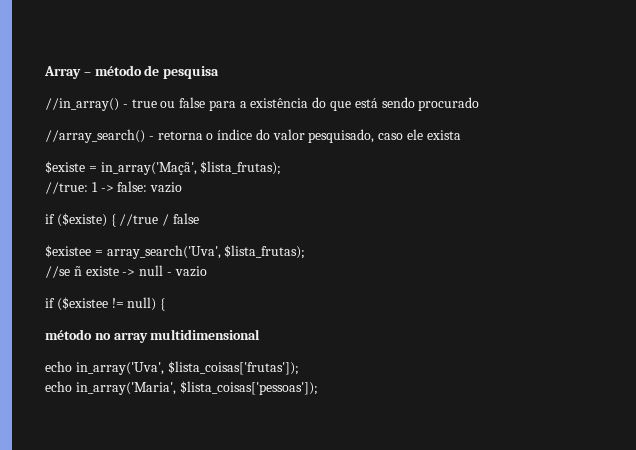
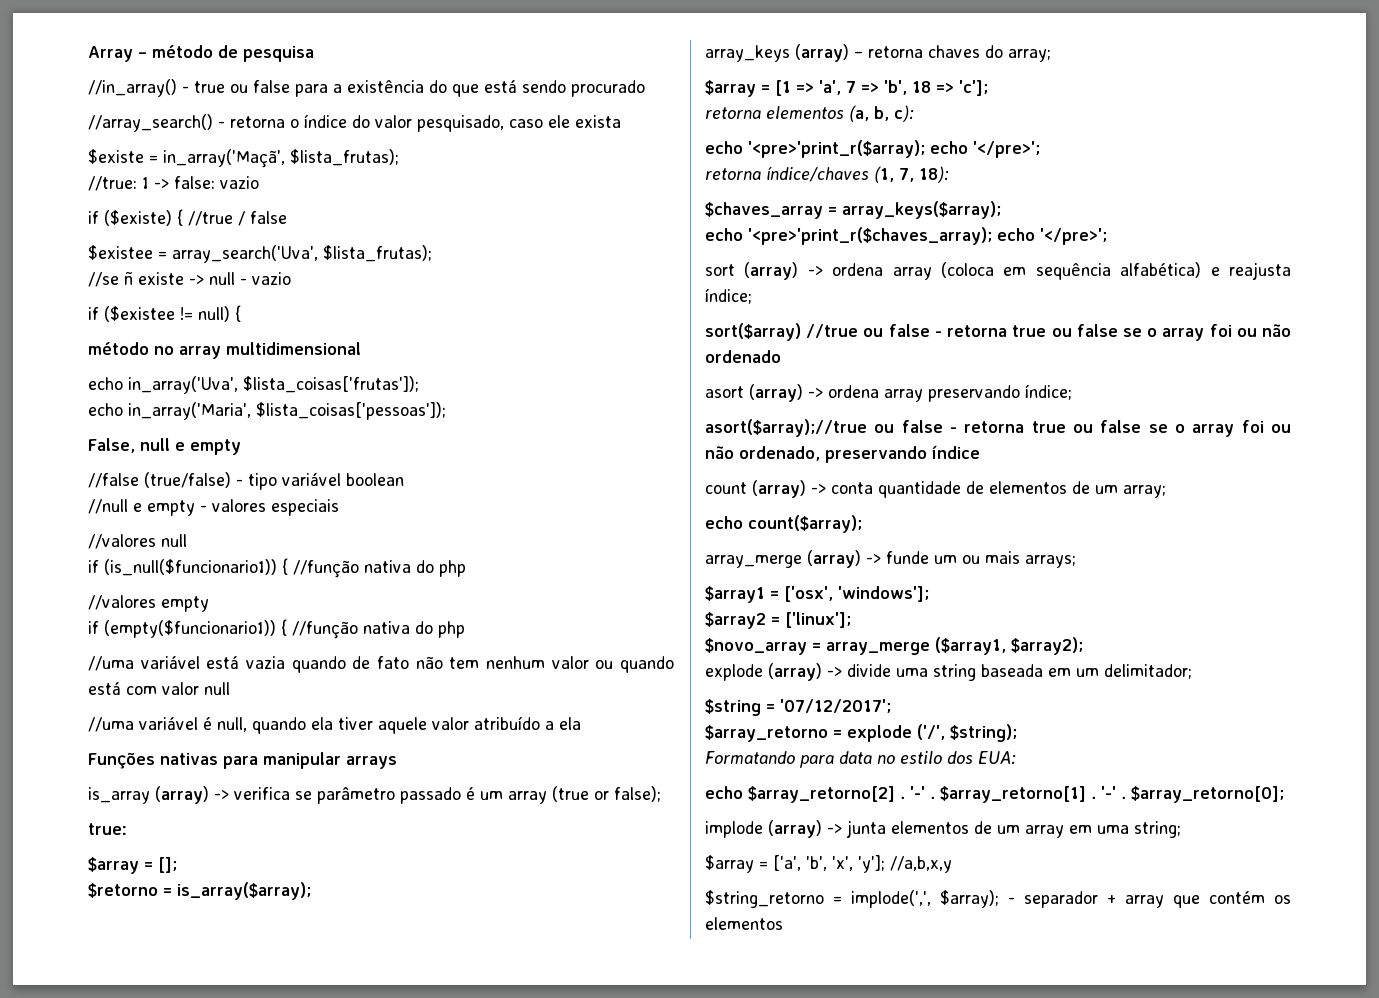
+ False, null e empty
+ //false (true/false) - tipo variável boolean
+ //null e empty - valores especiais
+ //valores null
+ if (is_null($funcionario1)) { //função nativa do php
+ //valores empty
+ if (empty($funcionario1)) { //função nativa do php
+ //uma variável está vazia quando de fato não tem nenhum valor ou quando está com valor null
+ //uma variável é null, quando ela tiver aquele valor atribuído a ela
+ Funções nativas para manipular arrays
+ is_array (array) -> verifica se parâmetro passado é um array (true or false);
+ true:
+ $array = [];
+ $retorno = is_array($array);
+ array_keys (array) – retorna chaves do array;
+ $array = [1 => 'a', 7 => 'b', 18 => 'c'];
+ retorna elementos (a, b, c):
+ echo '<pre>'print_r($array); echo '</pre>';
+ retorna índice/chaves (1, 7, 18):
+ $chaves_array = array_keys($array);
+ echo '<pre>'print_r($chaves_array); echo '</pre>';
+ sort (array) -> ordena array (coloca em sequência alfabética) e reajusta índice;
+ sort($array) //true ou false - retorna true ou false se o array foi ou não ordenado
+ asort (array) -> ordena array preservando índice;
+ asort($array);//true ou false - retorna true ou false se o array foi ou não ordenado, preservando índice
+ count (array) -> conta quantidade de elementos de um array;
+ echo count($array);
+ array_merge (array) -> funde um ou mais arrays;
+ $array1 = ['osx', 'windows'];
+ $array2 = ['linux'];
+ $novo_array = array_merge ($array1, $array2);
+ explode (array) -> divide uma string baseada em um delimitador;
+ $string = '07/12/2017';
+ $array_retorno = explode ('/', $string);
+ Formatando para data no estilo dos EUA:
+ echo $array_retorno[2] . '-' . $array_retorno[1] . '-' . $array_retorno[0];
+ implode (array) -> junta elementos de um array em uma string;
+ $array = ['a', 'b', 'x', 'y']; //a,b,x,y
+ $string_retorno = implode(',', $array); - separador + array que contém os elementos

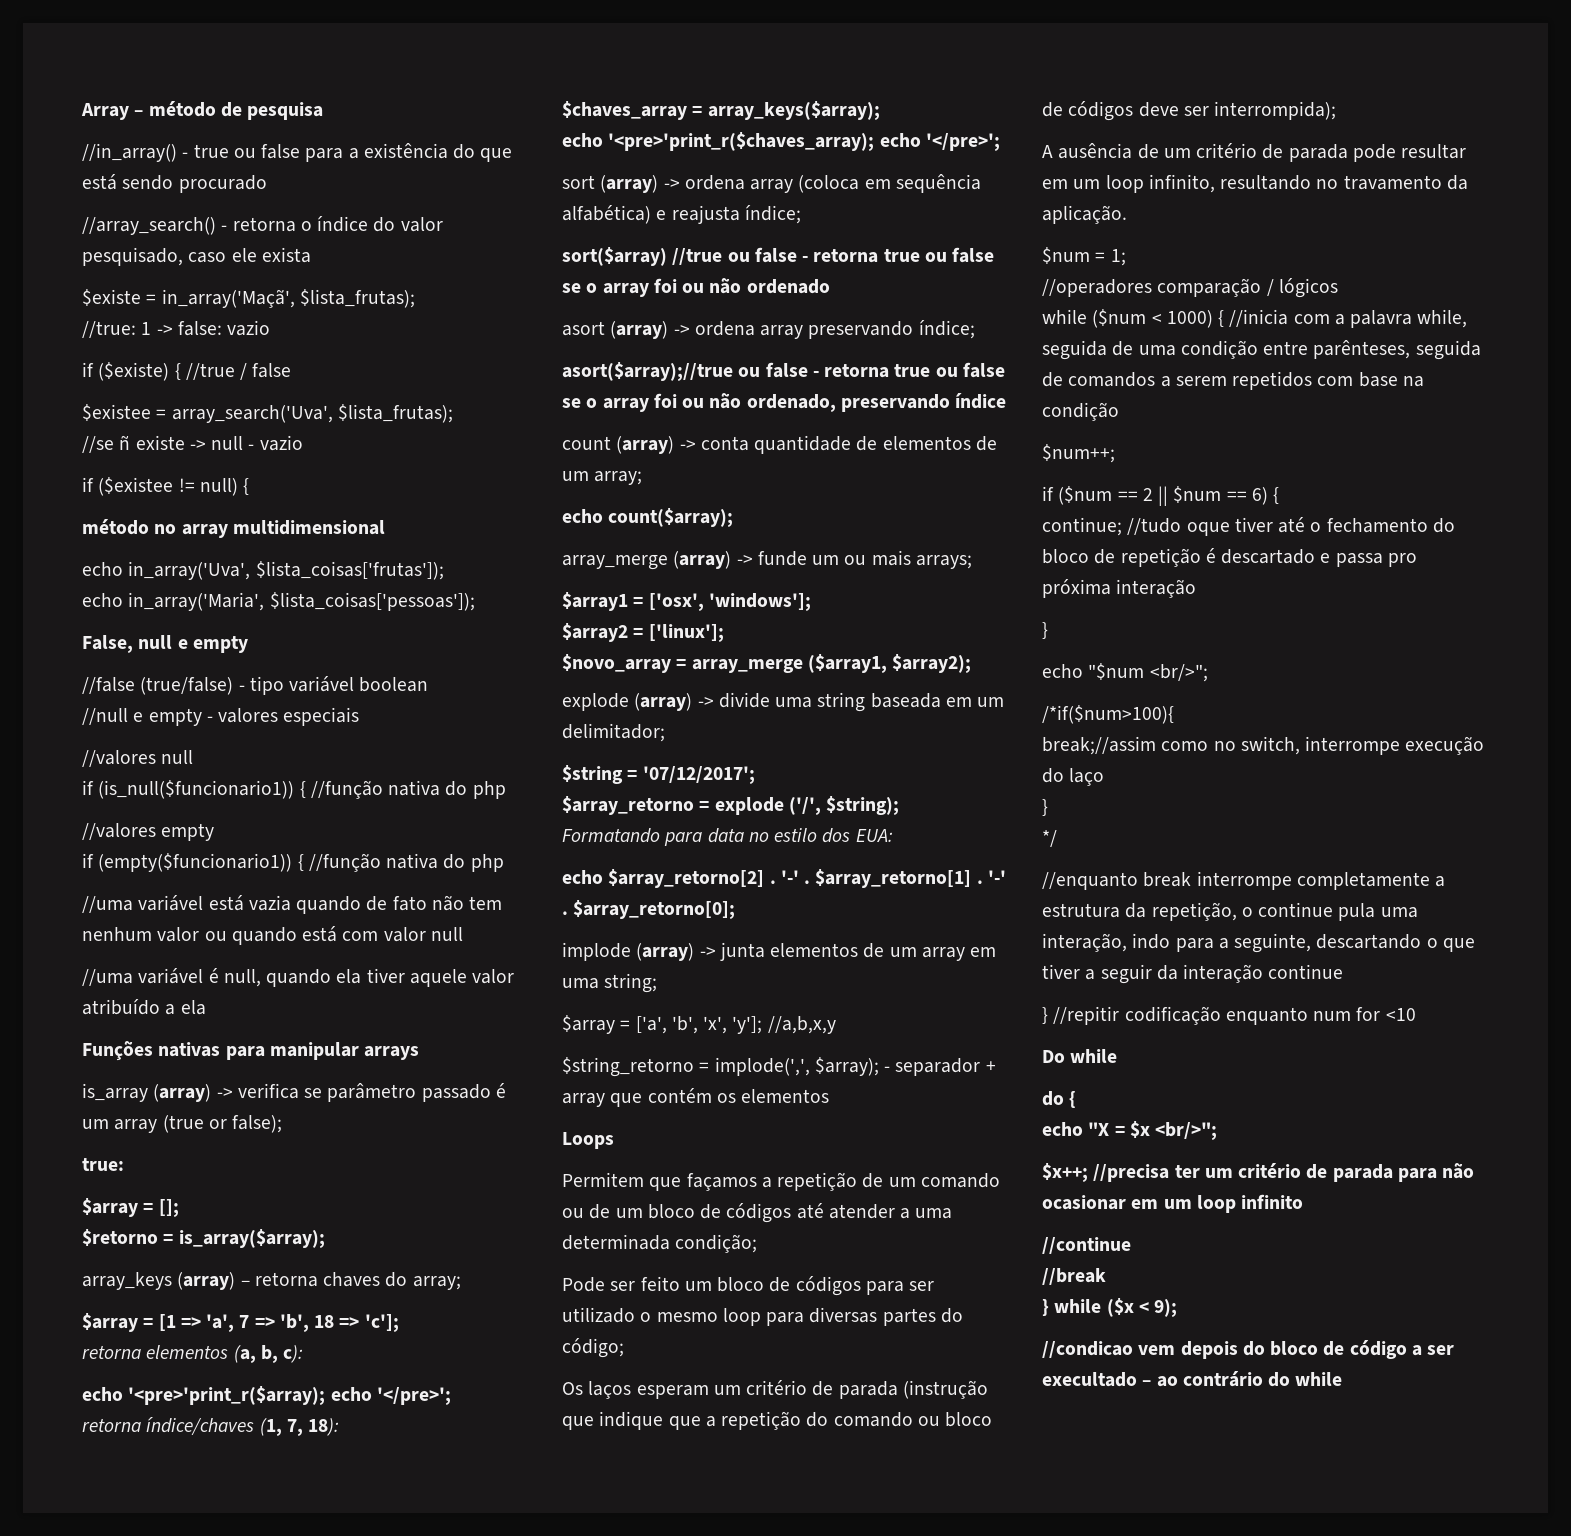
+ Loops
+ Permitem que façamos a repetição de um comando ou de um bloco de códigos até atender a uma determinada condição;
+ Pode ser feito um bloco de códigos para ser utilizado o mesmo loop para diversas partes do código;
+ Os laços esperam um critério de parada (instrução que indique que a repetição do comando ou bloco de códigos deve ser interrompida);
+ A ausência de um critério de parada pode resultar em um loop infinito, resultando no travamento da aplicação.
+ $num = 1;
+ //operadores comparação / lógicos
+ while ($num < 1000) { //inicia com a palavra while, seguida de uma condição entre parênteses, seguida de comandos a serem repetidos com base na condição
+ $num++;
+ if ($num == 2 || $num == 6) {
+ continue; //tudo oque tiver até o fechamento do bloco de repetição é descartado e passa pro próxima interação
+ }
+ echo "$num <br/>";
+ /*if($num>100){
+ break;//assim como no switch, interrompe execução do laço
+ }
+ */
+ //enquanto break interrompe completamente a estrutura da repetição, o continue pula uma interação, indo para a seguinte, descartando o que tiver a seguir da interação continue
+ } //repitir codificação enquanto num for <10
+ Do while
+ do {
+ echo "X = $x <br/>";
+ $x++; //precisa ter um critério de parada para não ocasionar em um loop infinito
+ //continue
+ //break
+ } while ($x < 9);
+ //condicao vem depois do bloco de código a ser execultado – ao contrário do while

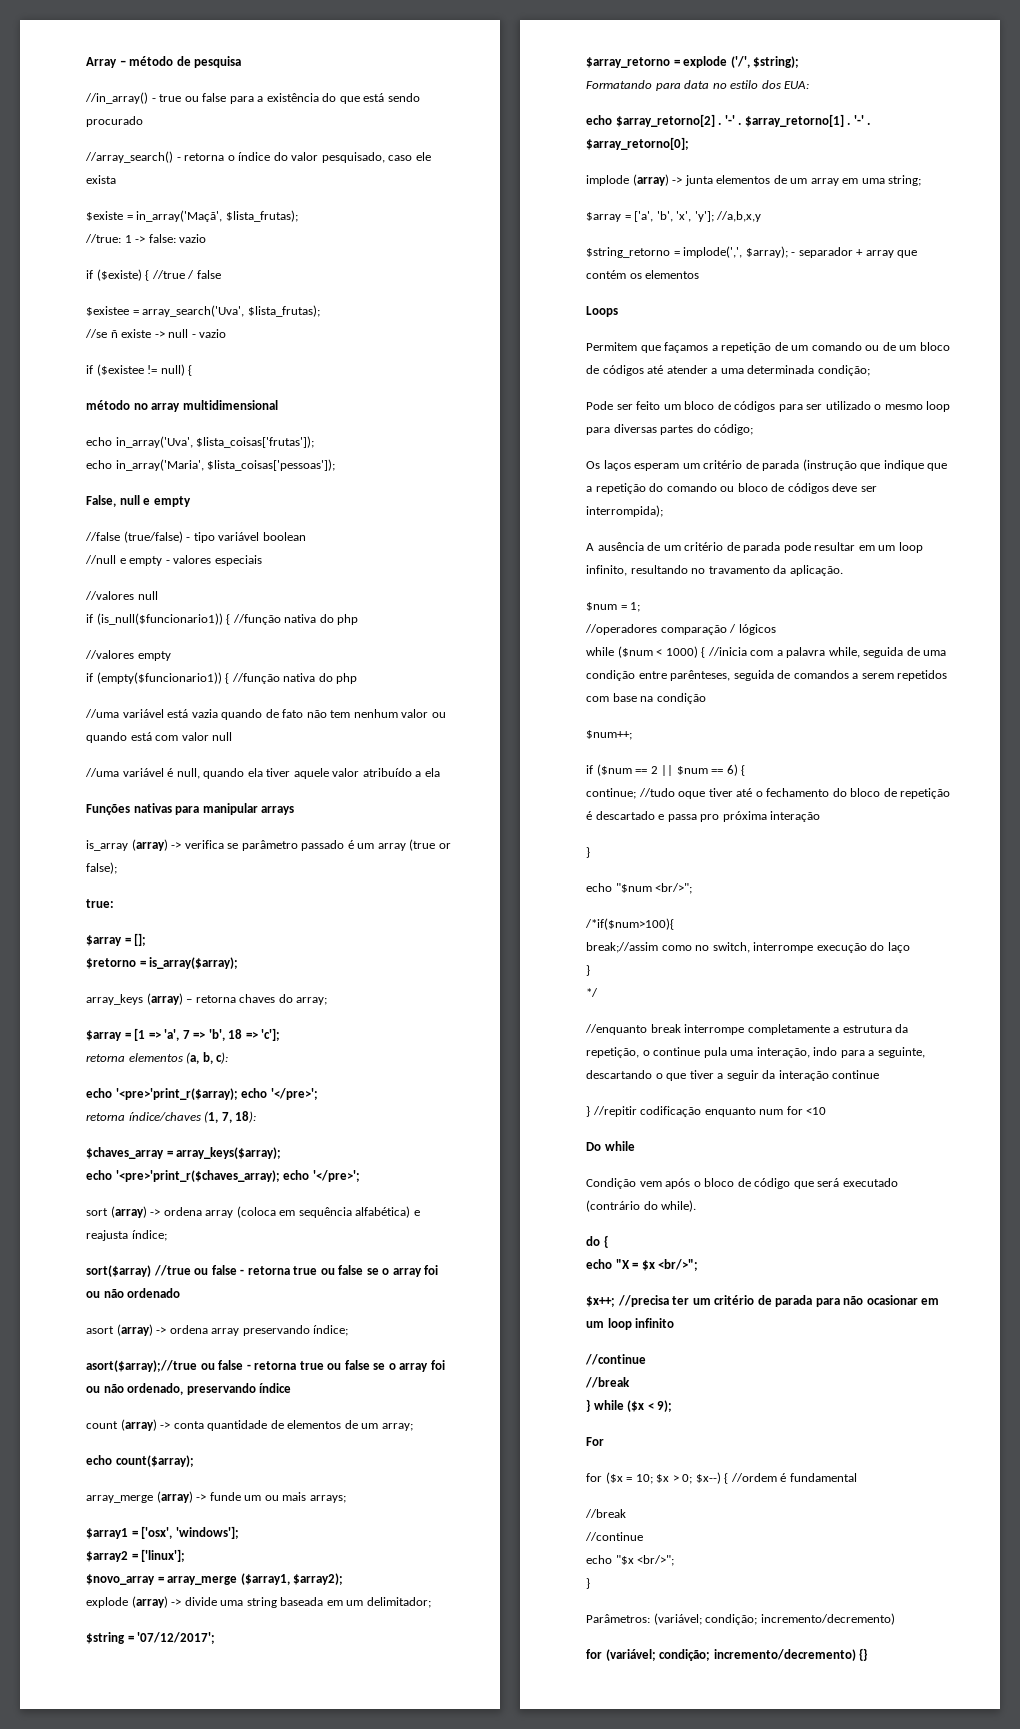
+ Condição vem após o bloco de código que será executado (contrário do while).
- //condicao vem depois do bloco de código a ser execultado – ao contrário do while
+ For
+ for ($x = 10; $x > 0; $x--) { //ordem é fundamental
+ //break
+ //continue
+ echo "$x <br/>";
+ }
+ Parâmetros: (variável; condição; incremento/decremento)
+ for (variável; condição; incremento/decremento) {}

